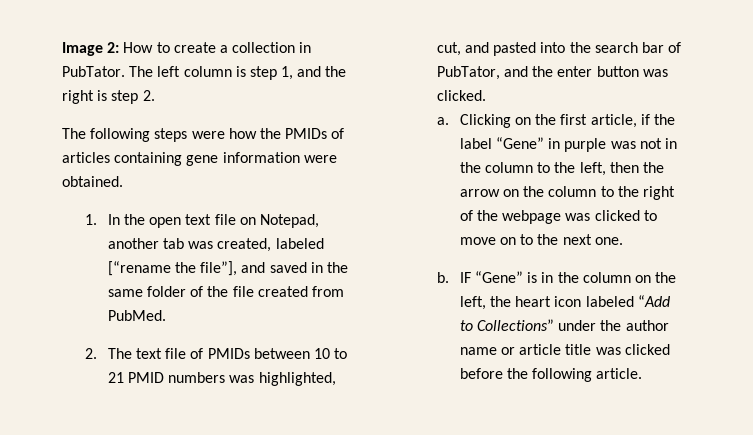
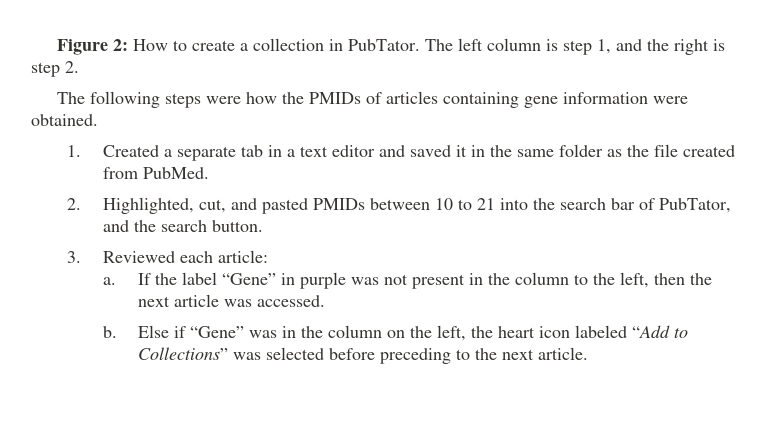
- Image 2: How to create a collection in PubTator.
+ Figure 2: How to create a collection in PubTator.
- 1. In the open text file on Notepad, another tab was created, labeled [“rename the file”], and saved in the same folder of the file created from PubMed.
+ 1. Created a separate tab in a text editor and saved it in the same folder as the file created from PubMed.
- 2. The text file of PMIDs between 10 to 21 PMID numbers was highlighted, cut, and pasted into the search bar of PubTator, and the enter button was clicked.
- a. Clicking on the first article, if the label “Gene” in purple was not in the column to the left, then the arrow on the column to the right of the webpage was clicked to move on to the next one.
- b. IF “Gene” is in the column on the left, the heart icon labeled “Add to Collections” under the author name or article title was clicked before the following article.
+ 2. Highlighted, cut, and pasted PMIDs between 10 to 21 into the search bar of PubTator, and the search button.
+ 3. Reviewed each article:
+ a. If the label “Gene” in purple was not present in the column to the left, then the next article was accessed.
+ b. Else if “Gene” was in the column on the left, the heart icon labeled “Add to Collections” was selected before preceding to the next article.

